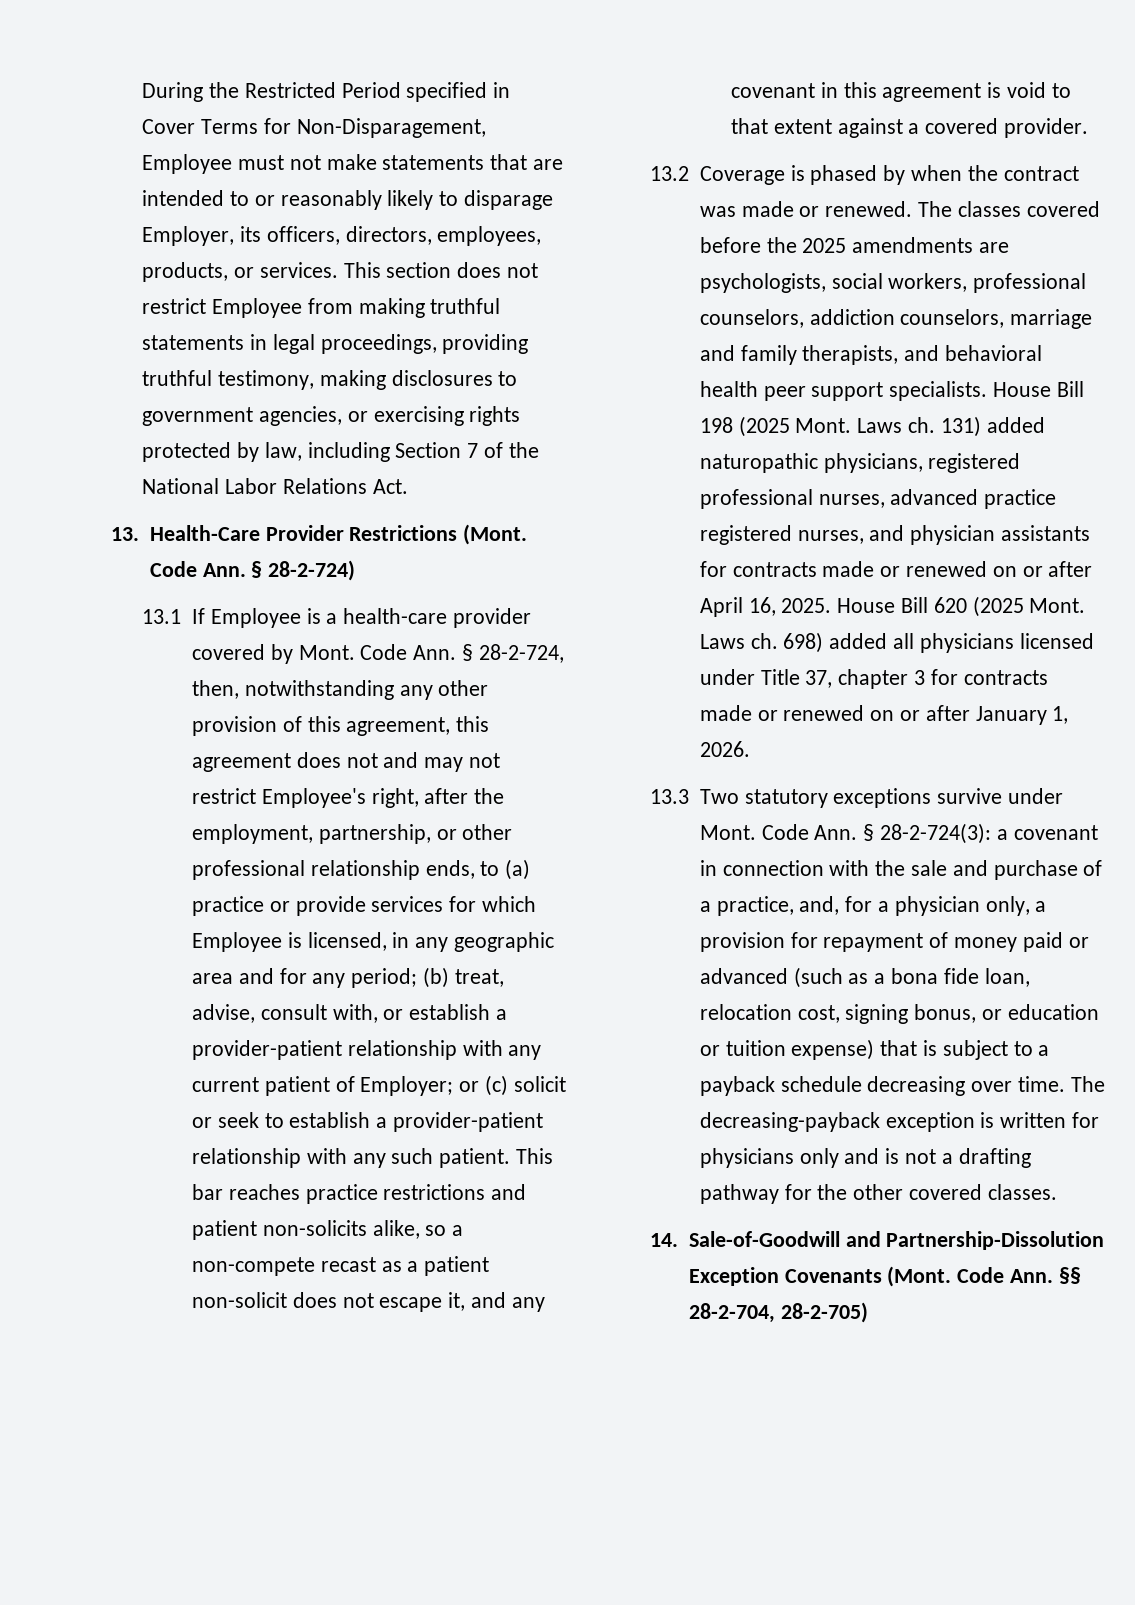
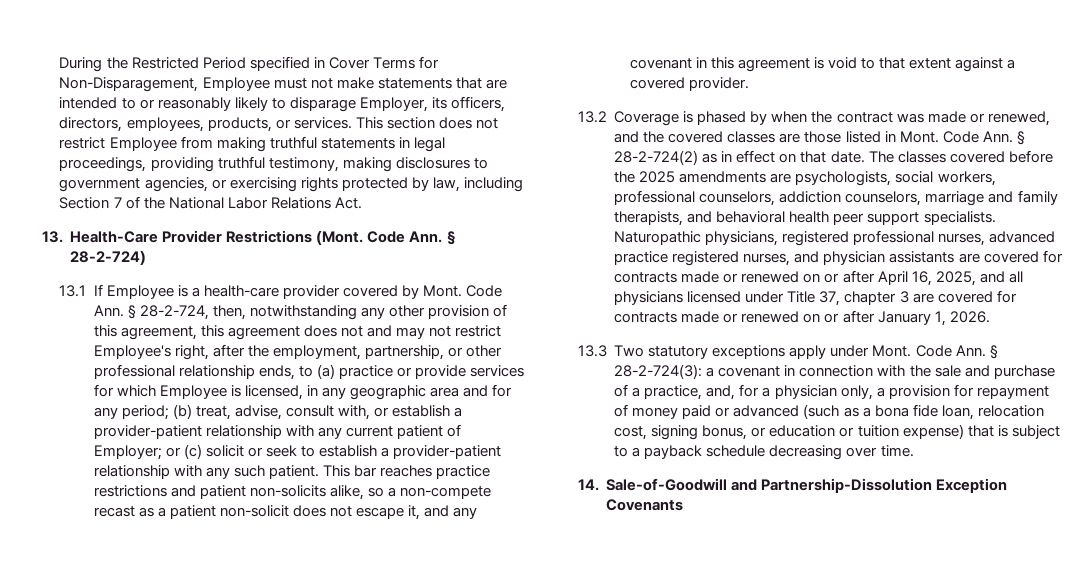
- 13.2 Coverage is phased by when the contract was made or renewed.
+ 13.2 Coverage is phased by when the contract was made or renewed, and the covered classes are those listed in Mont. Code Ann. § 28-2-724(2) as in effect on that date.
- House Bill 198 (2025 Mont. Laws ch. 131) added naturopathic physicians, registered professional nurses, advanced practice registered nurses, and physician assistants for contracts made or renewed on or after April 16, 2025. House Bill 620 (2025 Mont. Laws ch. 698) added all physicians licensed under Title 37, chapter 3 for contracts made or renewed on or after January 1, 2026.
+ Naturopathic physicians, registered professional nurses, advanced practice registered nurses, and physician assistants are covered for contracts made or renewed on or after April 16, 2025, and all physicians licensed under Title 37, chapter 3 are covered for contracts made or renewed on or after January 1, 2026.
- 13.3 Two statutory exceptions survive under Mont.
+ 13.3 Two statutory exceptions apply under Mont.
- The decreasing-payback exception is written for physicians only and is not a drafting pathway for the other covered classes.
- 14. Sale-of-Goodwill and Partnership-Dissolution Exception Covenants (Mont. Code Ann. §§ 28-2-704, 28-2-705)
+ 14. Sale-of-Goodwill and Partnership-Dissolution Exception Covenants

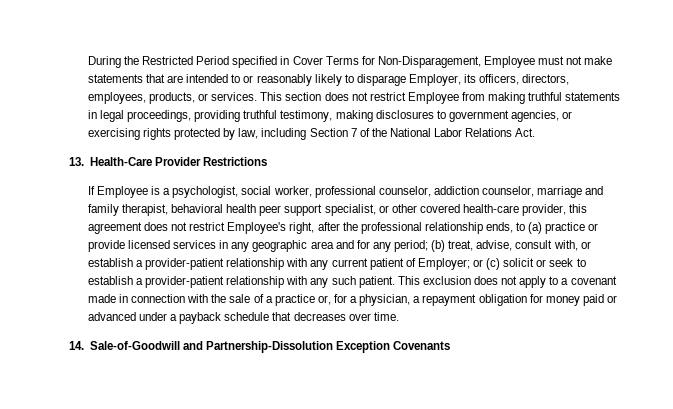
- 13. Health-Care Provider Restrictions (Mont. Code Ann. § 28-2-724)
- 13.1 If Employee is a health-care provider covered by Mont. Code Ann. § 28-2-724, then, notwithstanding any other provision of this agreement, this agreement does not and may not restrict Employee's right, after the employment, partnership, or other professional relationship ends, to (a) practice or provide services for which Employee is licensed, in any geographic area and for any period; (b) treat, advise, consult with, or establish a provider-patient relationship with any current patient of Employer; or (c) solicit or seek to establish a provider-patient relationship with any such patient.
+ 13. Health-Care Provider Restrictions
+ If Employee is a psychologist, social worker, professional counselor, addiction counselor, marriage and family therapist, behavioral health peer support specialist, or other covered health-care provider, this agreement does not restrict Employee's right, after the professional relationship ends, to (a) practice or provide licensed services in any geographic area and for any period; (b) treat, advise, consult with, or establish a provider-patient relationship with any current patient of Employer; or (c) solicit or seek to establish a provider-patient relationship with any such patient.
- This bar reaches practice restrictions and patient non-solicits alike, so a non-compete recast as a patient non-solicit does not escape it, and any covenant in this agreement is void to that extent against a covered provider.
- 13.2 Coverage is phased by when the contract was made or renewed, and the covered classes are those listed in Mont. Code Ann. § 28-2-724(2) as in effect on that date. The classes covered before the 2025 amendments are psychologists, social workers, professional counselors, addiction counselors, marriage and family therapists, and behavioral health peer support specialists. Naturopathic physicians, registered professional nurses, advanced practice registered nurses, and physician assistants are covered for contracts made or renewed on or after April 16, 2025, and all physicians licensed under Title 37, chapter 3 are covered for contracts made or renewed on or after January 1, 2026.
- 13.3 Two statutory exceptions apply under Mont. Code Ann. § 28-2-724(3): a covenant in connection with the sale and purchase of a practice, and, for a physician only, a provision for repayment of money paid or advanced (such as a bona fide loan, relocation cost, signing bonus, or education or tuition expense) that is subject to a payback schedule decreasing over time.
+ This exclusion does not apply to a covenant made in connection with the sale of a practice or, for a physician, a repayment obligation for money paid or advanced under a payback schedule that decreases over time.

